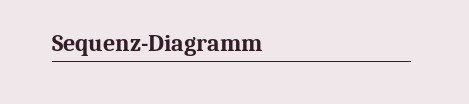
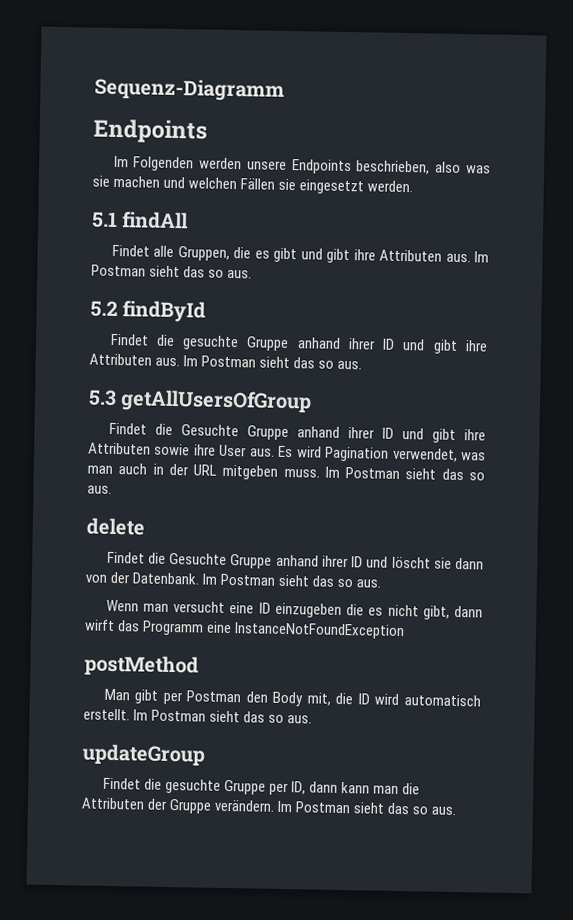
  Sequenz-Diagramm
+ Endpoints
+ Im Folgenden werden unsere Endpoints beschrieben, also was sie machen und welchen Fällen sie eingesetzt werden.
+ 5.1 findAll
+ Findet alle Gruppen, die es gibt und gibt ihre Attributen aus. Im Postman sieht das so aus.
+ 5.2 findById
+ Findet die gesuchte Gruppe anhand ihrer ID und gibt ihre Attributen aus. Im Postman sieht das so aus.
+ 5.3 getAllUsersOfGroup
+ Findet die Gesuchte Gruppe anhand ihrer ID und gibt ihre Attributen sowie ihre User aus. Es wird Pagination verwendet, was man auch in der URL mitgeben muss. Im Postman sieht das so aus.
+ delete
+ Findet die Gesuchte Gruppe anhand ihrer ID und löscht sie dann von der Datenbank. Im Postman sieht das so aus.
+ Wenn man versucht eine ID einzugeben die es nicht gibt, dann wirft das Programm eine InstanceNotFoundException
+ postMethod
+ Man gibt per Postman den Body mit, die ID wird automatisch erstellt. Im Postman sieht das so aus.
+ updateGroup
+ Findet die gesuchte Gruppe per ID, dann kann man die Attributen der Gruppe verändern. Im Postman sieht das so aus.

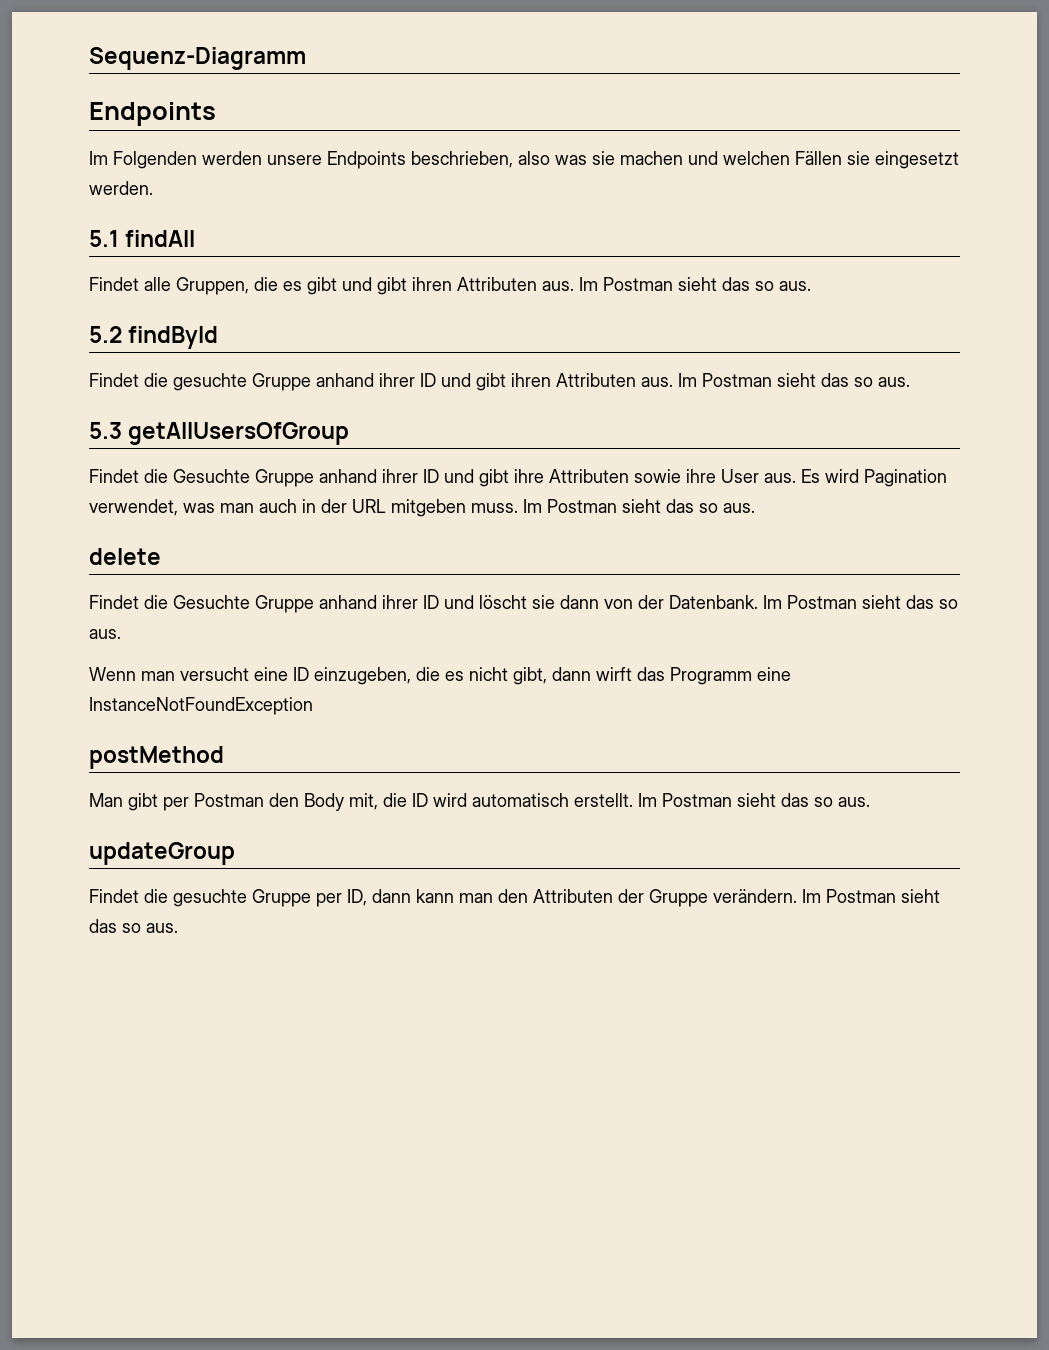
- Findet alle Gruppen, die es gibt und gibt ihre Attributen aus.
+ Findet alle Gruppen, die es gibt und gibt ihren Attributen aus.
- Findet die gesuchte Gruppe anhand ihrer ID und gibt ihre Attributen aus.
+ Findet die gesuchte Gruppe anhand ihrer ID und gibt ihren Attributen aus.
- Wenn man versucht eine ID einzugeben die es nicht gibt, dann wirft das Programm eine InstanceNotFoundException
+ Wenn man versucht eine ID einzugeben, die es nicht gibt, dann wirft das Programm eine InstanceNotFoundException
- Findet die gesuchte Gruppe per ID, dann kann man die Attributen der Gruppe verändern.
+ Findet die gesuchte Gruppe per ID, dann kann man den Attributen der Gruppe verändern.

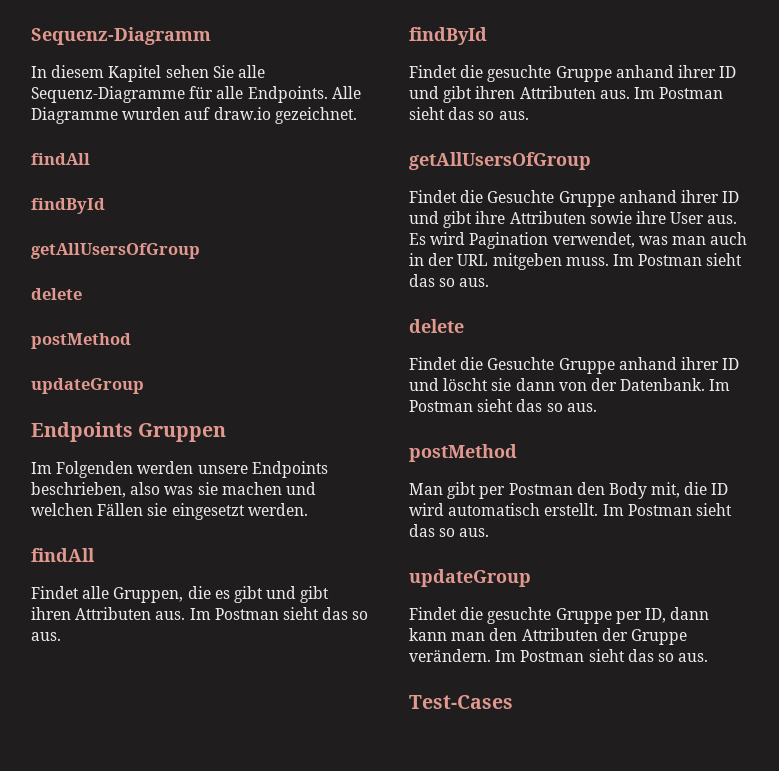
  Sequenz-Diagramm
- Endpoints
+ In diesem Kapitel sehen Sie alle Sequenz-Diagramme für alle Endpoints. Alle Diagramme wurden auf draw.io gezeichnet.
+ findAll
+ findById
+ getAllUsersOfGroup
+ delete
+ postMethod
+ updateGroup
+ Endpoints Gruppen
  Im Folgenden werden unsere Endpoints beschrieben, also was sie machen und welchen Fällen sie eingesetzt werden.
- 5.1 findAll
+ findAll
  Findet alle Gruppen, die es gibt und gibt ihren Attributen aus. Im Postman sieht das so aus.
- 5.2 findById
+ findById
  Findet die gesuchte Gruppe anhand ihrer ID und gibt ihren Attributen aus. Im Postman sieht das so aus.
- 5.3 getAllUsersOfGroup
+ getAllUsersOfGroup
- Wenn man versucht eine ID einzugeben, die es nicht gibt, dann wirft das Programm eine InstanceNotFoundException
+ Test-Cases

